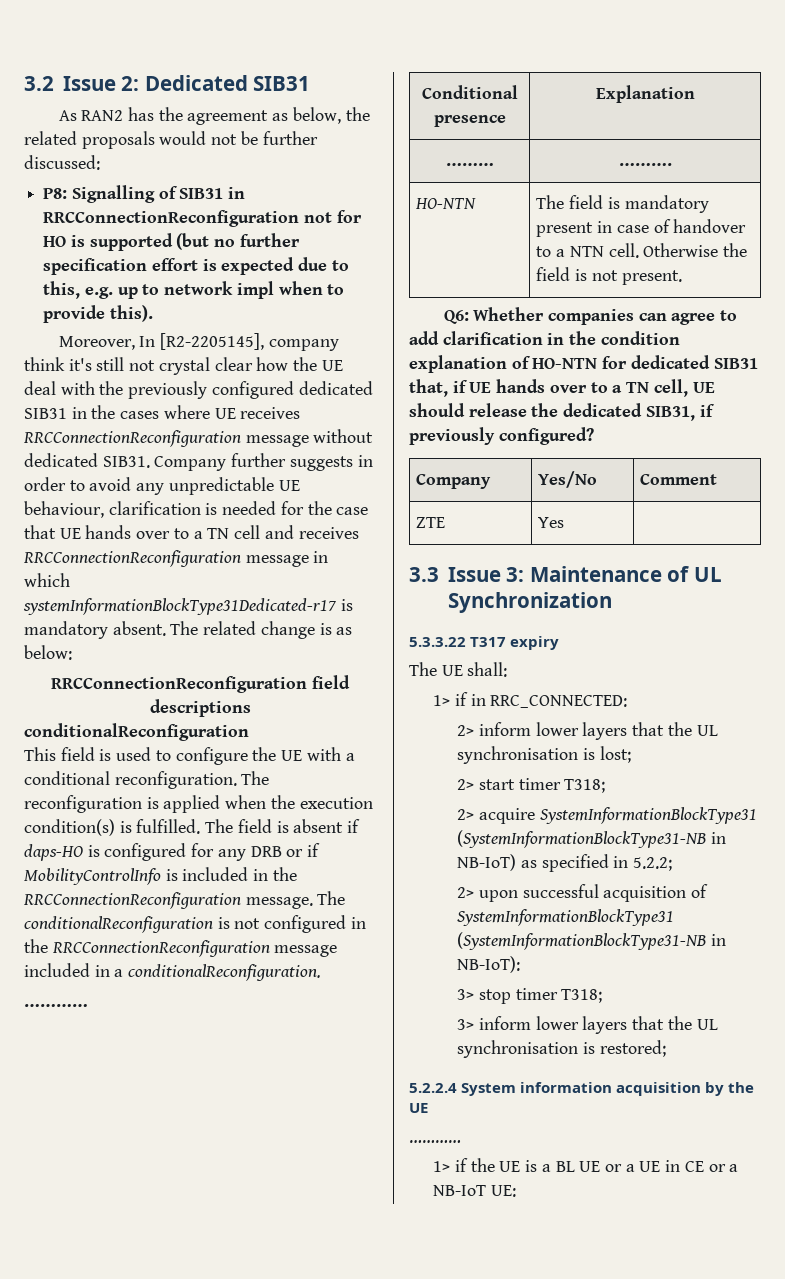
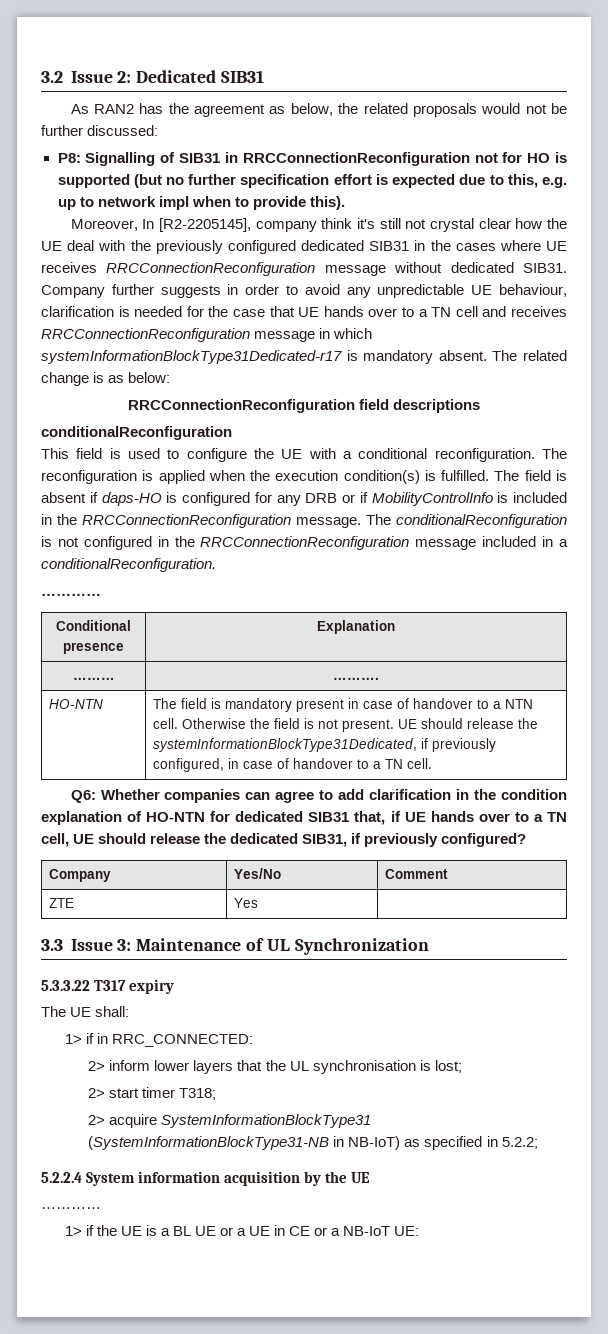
- HO-NTN | The field is mandatory present in case of handover to a NTN cell. Otherwise the field is not present.
+ HO-NTN | The field is mandatory present in case of handover to a NTN cell. Otherwise the field is not present. UE should release the systemInformationBlockType31Dedicated, if previously configured, in case of handover to a TN cell.
- 2> upon successful acquisition of SystemInformationBlockType31 (SystemInformationBlockType31-NB in NB-IoT):
- 3> stop timer T318;
- 3> inform lower layers that the UL synchronisation is restored;

